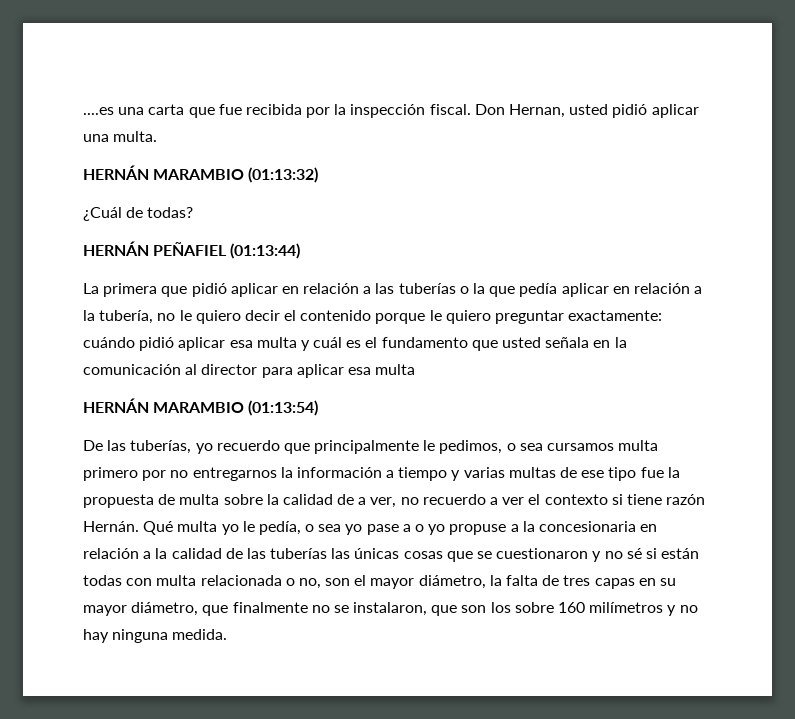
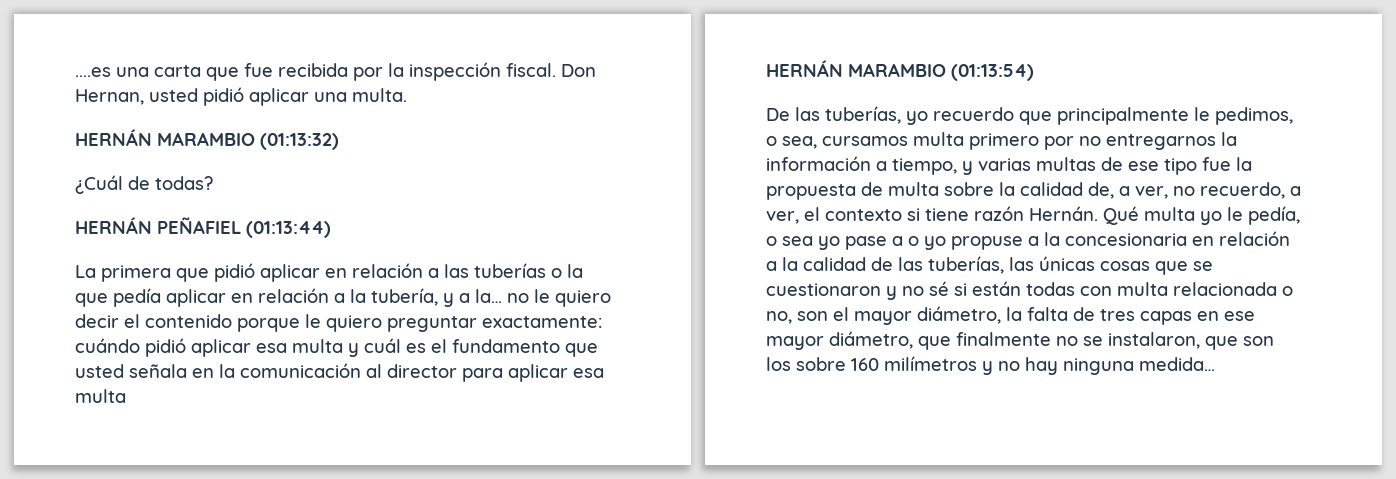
- La primera que pidió aplicar en relación a las tuberías o la que pedía aplicar en relación a la tubería, no le quiero decir el contenido porque le quiero preguntar exactamente: cuándo pidió aplicar esa multa y cuál es el fundamento que usted señala en la comunicación al director para aplicar esa multa
+ La primera que pidió aplicar en relación a las tuberías o la que pedía aplicar en relación a la tubería, y a la… no le quiero decir el contenido porque le quiero preguntar exactamente: cuándo pidió aplicar esa multa y cuál es el fundamento que usted señala en la comunicación al director para aplicar esa multa
- De las tuberías, yo recuerdo que principalmente le pedimos, o sea cursamos multa primero por no entregarnos la información a tiempo y varias multas de ese tipo fue la propuesta de multa sobre la calidad de a ver, no recuerdo a ver el contexto si tiene razón Hernán.
+ De las tuberías, yo recuerdo que principalmente le pedimos, o sea, cursamos multa primero por no entregarnos la información a tiempo, y varias multas de ese tipo fue la propuesta de multa sobre la calidad de, a ver, no recuerdo, a ver, el contexto si tiene razón Hernán.
- Qué multa yo le pedía, o sea yo pase a o yo propuse a la concesionaria en relación a la calidad de las tuberías las únicas cosas que se cuestionaron y no sé si están todas con multa relacionada o no, son el mayor diámetro, la falta de tres capas en su mayor diámetro, que finalmente no se instalaron, que son los sobre 160 milímetros y no hay ninguna medida.
+ Qué multa yo le pedía, o sea yo pase a o yo propuse a la concesionaria en relación a la calidad de las tuberías, las únicas cosas que se cuestionaron y no sé si están todas con multa relacionada o no, son el mayor diámetro, la falta de tres capas en ese mayor diámetro, que finalmente no se instalaron, que son los sobre 160 milímetros y no hay ninguna medida…

